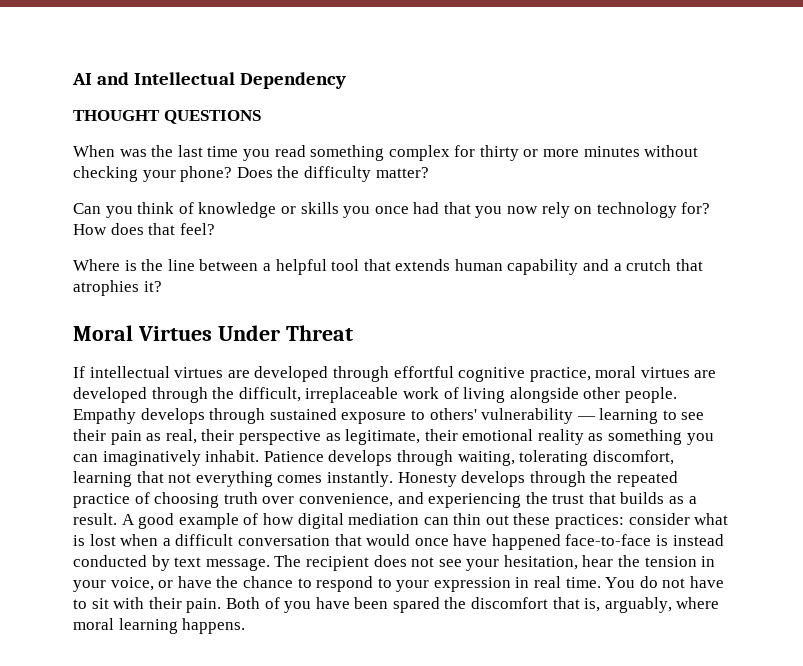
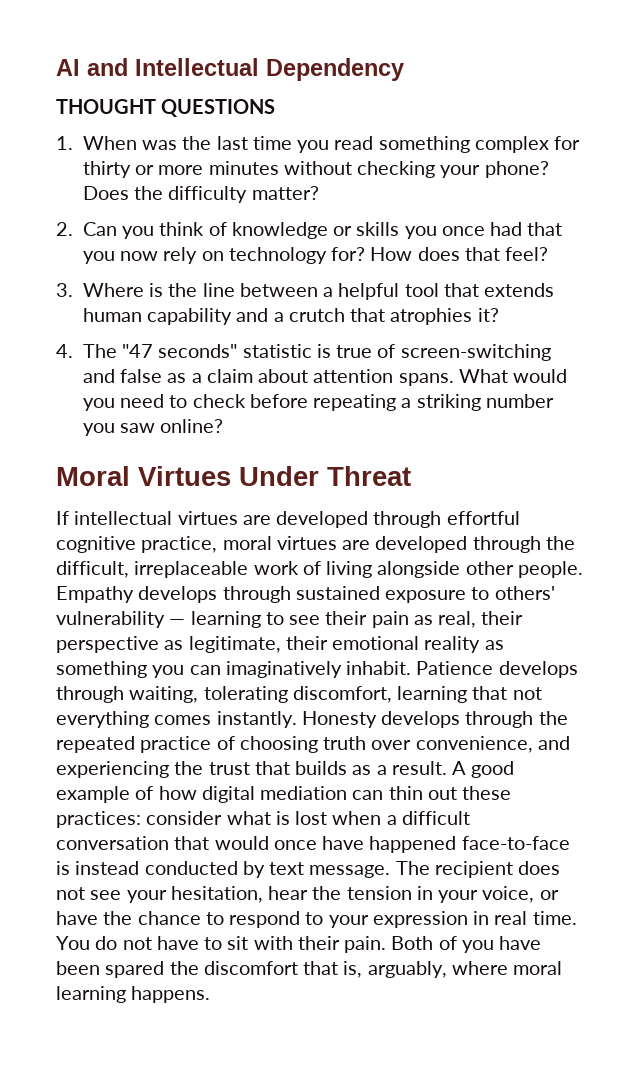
- When was the last time you read something complex for thirty or more minutes without checking your phone?
+ 1. When was the last time you read something complex for thirty or more minutes without checking your phone?
- Can you think of knowledge or skills you once had that you now rely on technology for?
+ 2. Can you think of knowledge or skills you once had that you now rely on technology for?
- Where is the line between a helpful tool that extends human capability and a crutch that atrophies it?
+ 3. Where is the line between a helpful tool that extends human capability and a crutch that atrophies it?
+ 4. The "47 seconds" statistic is true of screen-switching and false as a claim about attention spans. What would you need to check before repeating a striking number you saw online?

